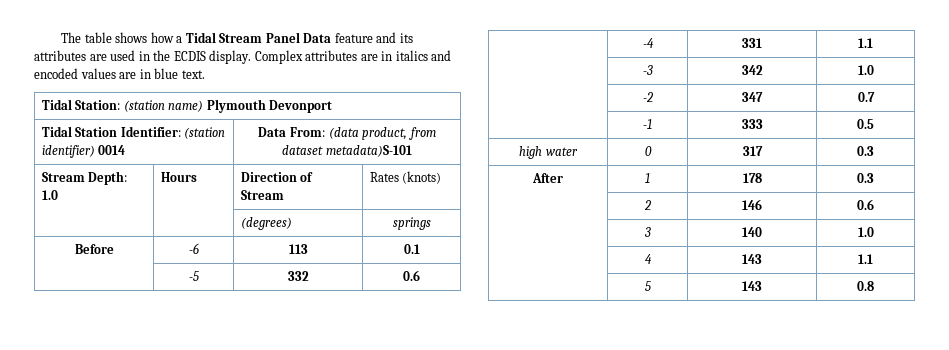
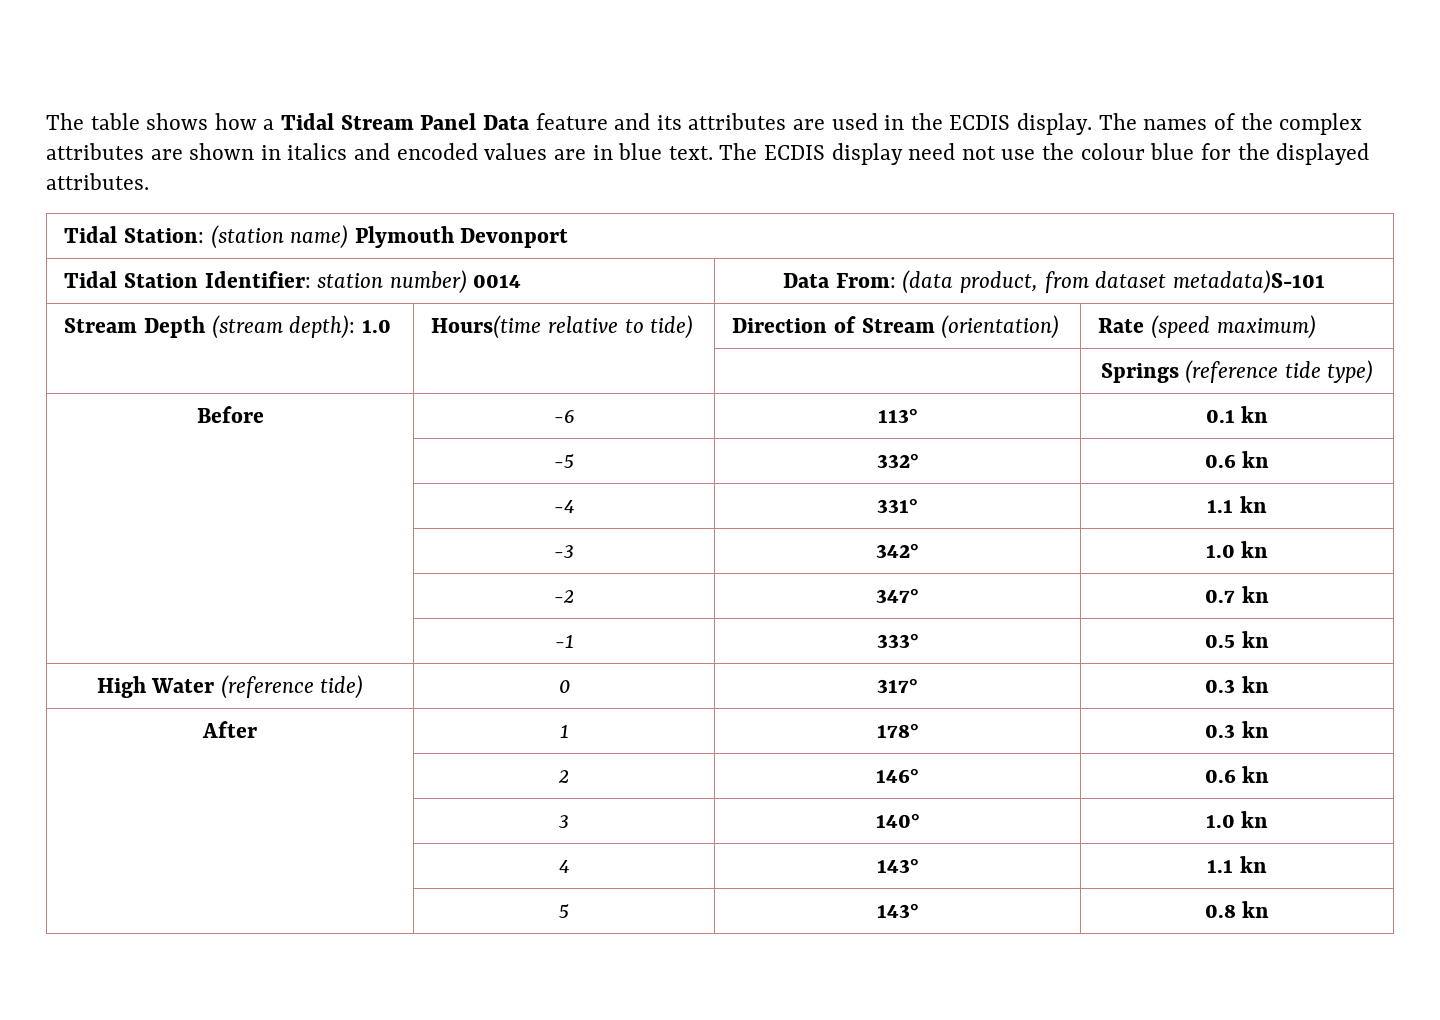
- Complex attributes are in italics and encoded values are in blue text.
+ The names of the complex attributes are shown in italics and encoded values are in blue text. The ECDIS display need not use the colour blue for the displayed attributes.
- Tidal Station Identifier: (station identifier) 0014 | Data From: (data product, from dataset metadata)S-101
+ Tidal Station Identifier: station number) 0014 | Data From: (data product, from dataset metadata)S-101
- Stream Depth: 1.0 | Hours | Direction of Stream | Rates (knots)
- | | (degrees) | springs
+ Stream Depth (stream depth): 1.0 | Hours(time relative to tide) | Direction of Stream (orientation) | Rate (speed maximum)
+ | | | Springs (reference tide type)
- Before | -6 | 113 | 0.1
+ Before | -6 | 113° | 0.1 kn
- | -5 | 332 | 0.6
+ | -5 | 332° | 0.6 kn
- | -4 | 331 | 1.1
+ | -4 | 331° | 1.1 kn
- | -3 | 342 | 1.0
+ | -3 | 342° | 1.0 kn
- | -2 | 347 | 0.7
+ | -2 | 347° | 0.7 kn
- | -1 | 333 | 0.5
- high water | 0 | 317 | 0.3
+ | -1 | 333° | 0.5 kn
+ High Water (reference tide) | 0 | 317° | 0.3 kn
- After | 1 | 178 | 0.3
+ After | 1 | 178° | 0.3 kn
- | 2 | 146 | 0.6
+ | 2 | 146° | 0.6 kn
- | 3 | 140 | 1.0
+ | 3 | 140° | 1.0 kn
- | 4 | 143 | 1.1
+ | 4 | 143° | 1.1 kn
- | 5 | 143 | 0.8
+ | 5 | 143° | 0.8 kn

